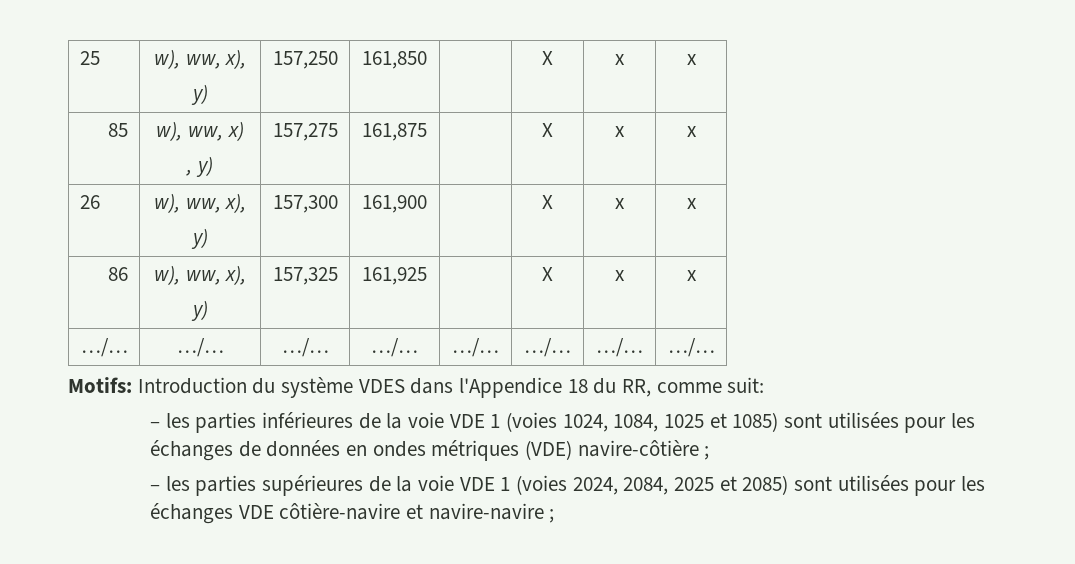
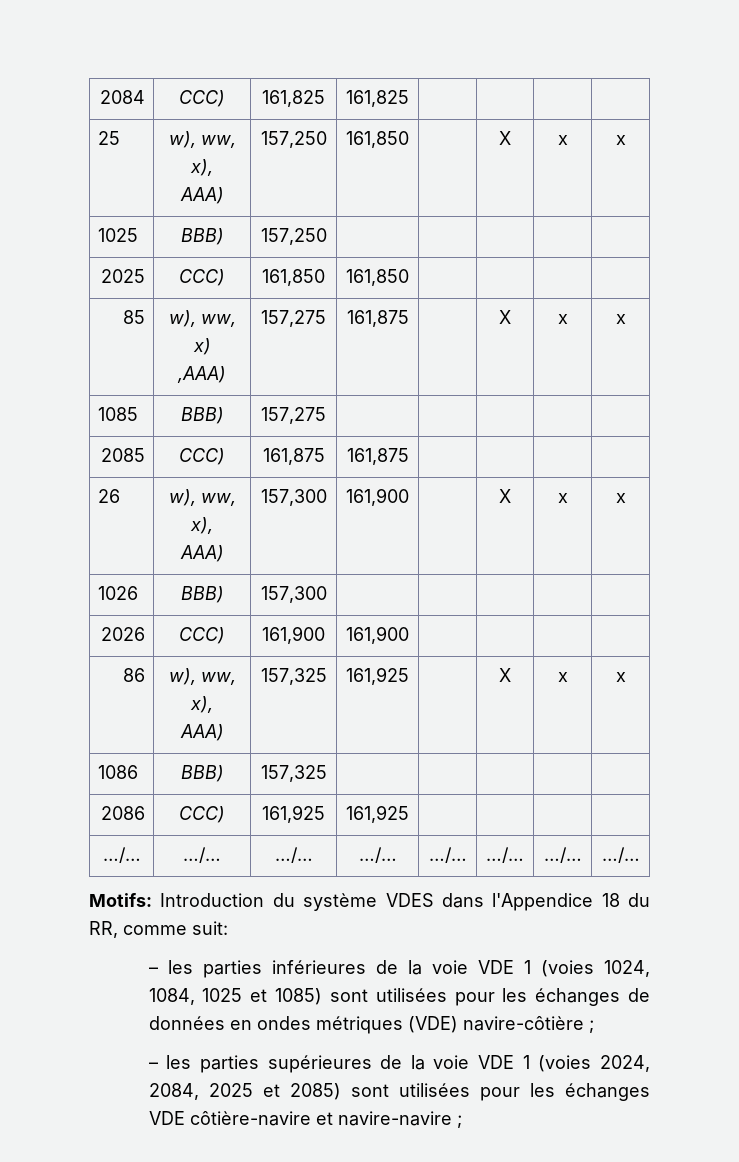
+ 2084 | CCC) | 161,825 | 161,825 | | | |
  25 | w), ww, x),
- y) | 157,250 | 161,850 | | X | x | x
+ AAA) | 157,250 | 161,850 | | X | x | x
+ 1025 | BBB) | 157,250 | | | | |
+ 2025 | CCC) | 161,850 | 161,850 | | | |
  85 | w), ww, x)
- , y) | 157,275 | 161,875 | | X | x | x
+ ,AAA) | 157,275 | 161,875 | | X | x | x
+ 1085 | BBB) | 157,275 | | | | |
+ 2085 | CCC) | 161,875 | 161,875 | | | |
  26 | w), ww, x),
- y) | 157,300 | 161,900 | | X | x | x
+ AAA) | 157,300 | 161,900 | | X | x | x
+ 1026 | BBB) | 157,300 | | | | |
+ 2026 | CCC) | 161,900 | 161,900 | | | |
  86 | w), ww, x),
- y) | 157,325 | 161,925 | | X | x | x
+ AAA) | 157,325 | 161,925 | | X | x | x
+ 1086 | BBB) | 157,325 | | | | |
+ 2086 | CCC) | 161,925 | 161,925 | | | |

